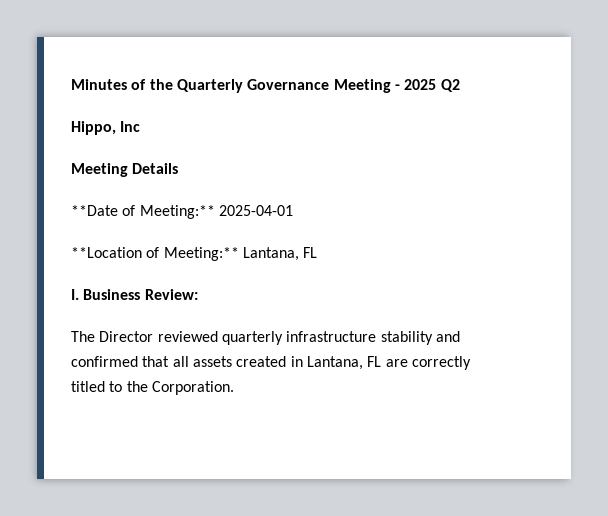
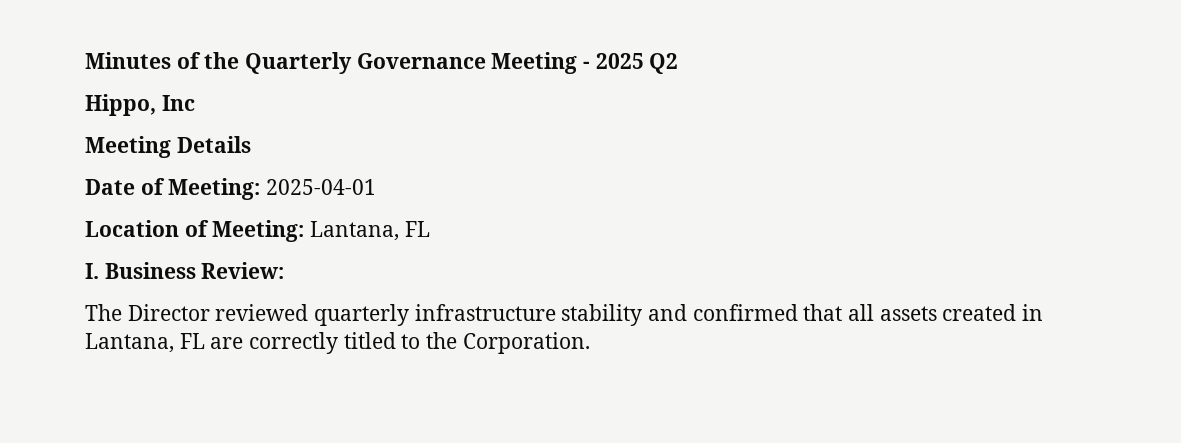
- **Date of Meeting:** 2025-04-01
- **Location of Meeting:** Lantana, FL
+ Date of Meeting: 2025-04-01
+ Location of Meeting: Lantana, FL

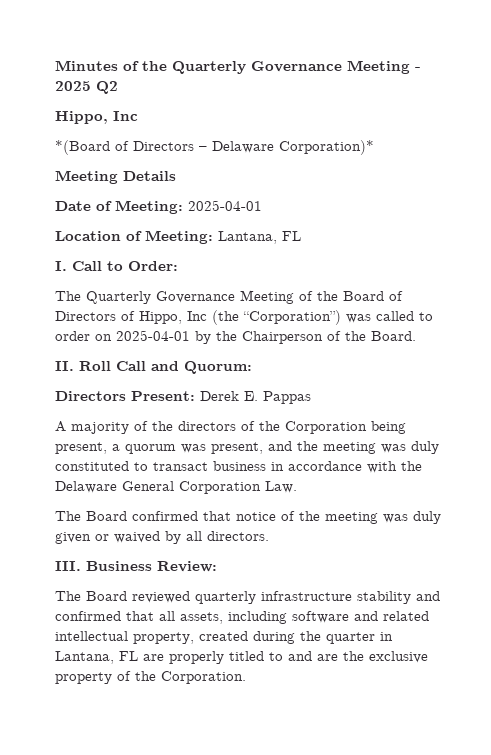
+ *(Board of Directors – Delaware Corporation)*
- I. Business Review:
+ I. Call to Order:
+ The Quarterly Governance Meeting of the Board of Directors of Hippo, Inc (the “Corporation”) was called to order on 2025-04-01 by the Chairperson of the Board.
+ II. Roll Call and Quorum:
+ Directors Present: Derek E. Pappas
+ A majority of the directors of the Corporation being present, a quorum was present, and the meeting was duly constituted to transact business in accordance with the Delaware General Corporation Law.
+ The Board confirmed that notice of the meeting was duly given or waived by all directors.
+ III. Business Review:
- The Director reviewed quarterly infrastructure stability and confirmed that all assets created in Lantana, FL are correctly titled to the Corporation.
+ The Board reviewed quarterly infrastructure stability and confirmed that all assets, including software and related intellectual property, created during the quarter in Lantana, FL are properly titled to and are the exclusive property of the Corporation.

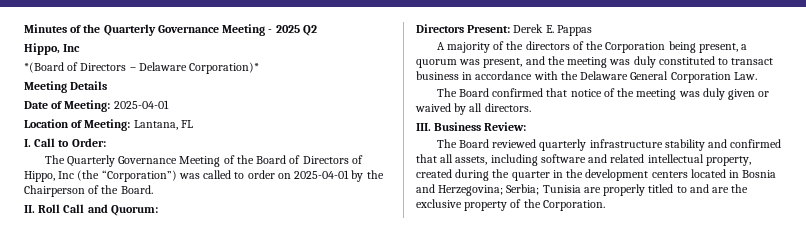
- The Board reviewed quarterly infrastructure stability and confirmed that all assets, including software and related intellectual property, created during the quarter in Lantana, FL are properly titled to and are the exclusive property of the Corporation.
+ The Board reviewed quarterly infrastructure stability and confirmed that all assets, including software and related intellectual property, created during the quarter in the development centers located in Bosnia and Herzegovina; Serbia; Tunisia are properly titled to and are the exclusive property of the Corporation.

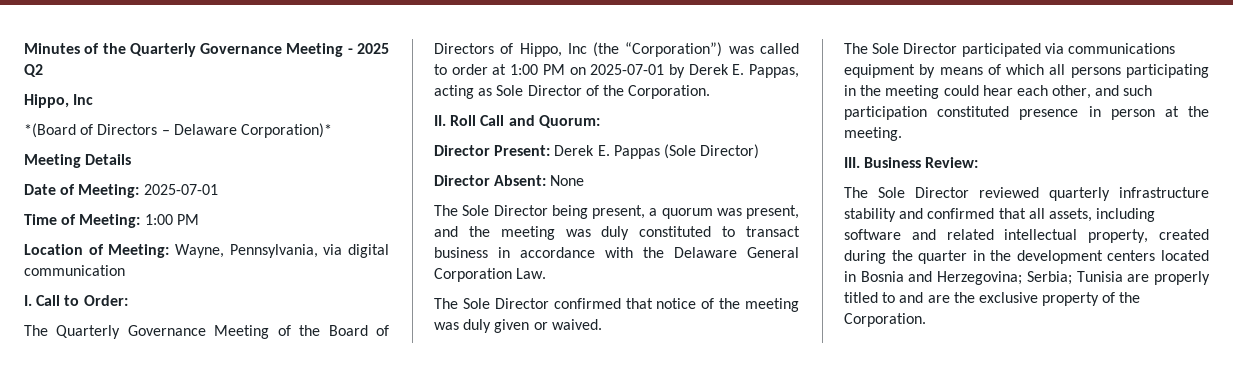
- Date of Meeting: 2025-04-01
- Location of Meeting: Lantana, FL
+ Date of Meeting: 2025-07-01
+ Time of Meeting: 1:00 PM
+ Location of Meeting: Wayne, Pennsylvania, via digital communication
- The Quarterly Governance Meeting of the Board of Directors of Hippo, Inc (the “Corporation”) was called to order on 2025-04-01 by the Chairperson of the Board.
+ The Quarterly Governance Meeting of the Board of Directors of Hippo, Inc (the “Corporation”) was called to order at 1:00 PM on 2025-07-01 by Derek E. Pappas, acting as Sole Director of the Corporation.
- Directors Present: Derek E. Pappas
- A majority of the directors of the Corporation being present, a quorum was present, and the meeting was duly constituted to transact business in accordance with the Delaware General Corporation Law.
+ Director Present: Derek E. Pappas (Sole Director)
+ Director Absent: None
+ The Sole Director being present, a quorum was present, and the meeting was duly constituted to transact business in accordance with the Delaware General Corporation Law.
- The Board confirmed that notice of the meeting was duly given or waived by all directors.
+ The Sole Director confirmed that notice of the meeting was duly given or waived.
+ The Sole Director participated via communications equipment by means of which all persons participating in the meeting could hear each other, and such participation constituted presence in person at the meeting.
- The Board reviewed quarterly infrastructure stability and confirmed that all assets, including software and related intellectual property, created during the quarter in the development centers located in Bosnia and Herzegovina; Serbia; Tunisia are properly titled to and are the exclusive property of the Corporation.
+ The Sole Director reviewed quarterly infrastructure stability and confirmed that all assets, including software and related intellectual property, created during the quarter in the development centers located in Bosnia and Herzegovina; Serbia; Tunisia are properly titled to and are the exclusive property of the Corporation.

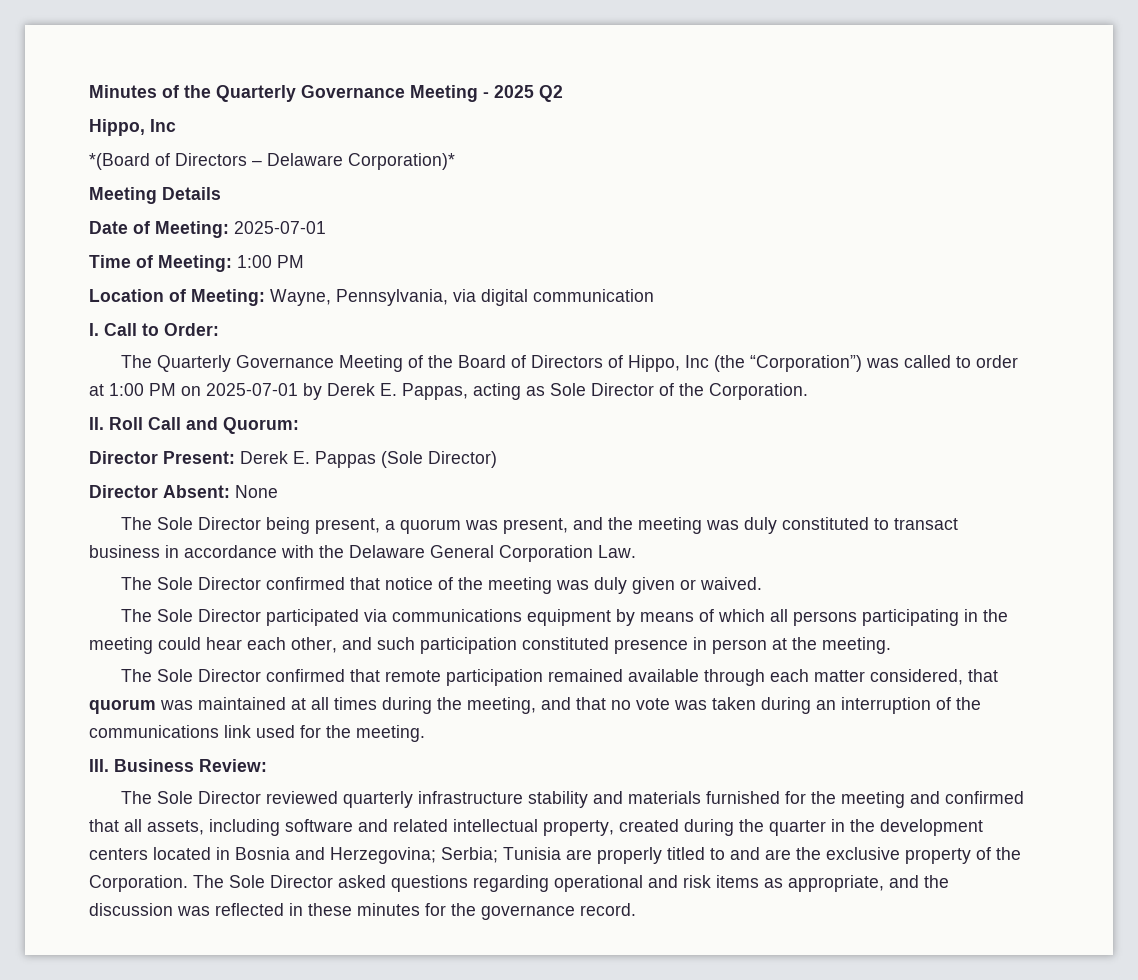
+ The Sole Director confirmed that remote participation remained available through each matter considered, that quorum was maintained at all times during the meeting, and that no vote was taken during an interruption of the communications link used for the meeting.
- The Sole Director reviewed quarterly infrastructure stability and confirmed that all assets, including software and related intellectual property, created during the quarter in the development centers located in Bosnia and Herzegovina; Serbia; Tunisia are properly titled to and are the exclusive property of the Corporation.
+ The Sole Director reviewed quarterly infrastructure stability and materials furnished for the meeting and confirmed that all assets, including software and related intellectual property, created during the quarter in the development centers located in Bosnia and Herzegovina; Serbia; Tunisia are properly titled to and are the exclusive property of the Corporation.
+ The Sole Director asked questions regarding operational and risk items as appropriate, and the discussion was reflected in these minutes for the governance record.

